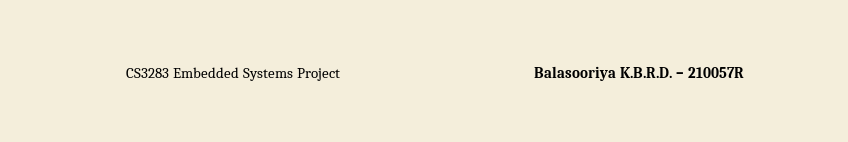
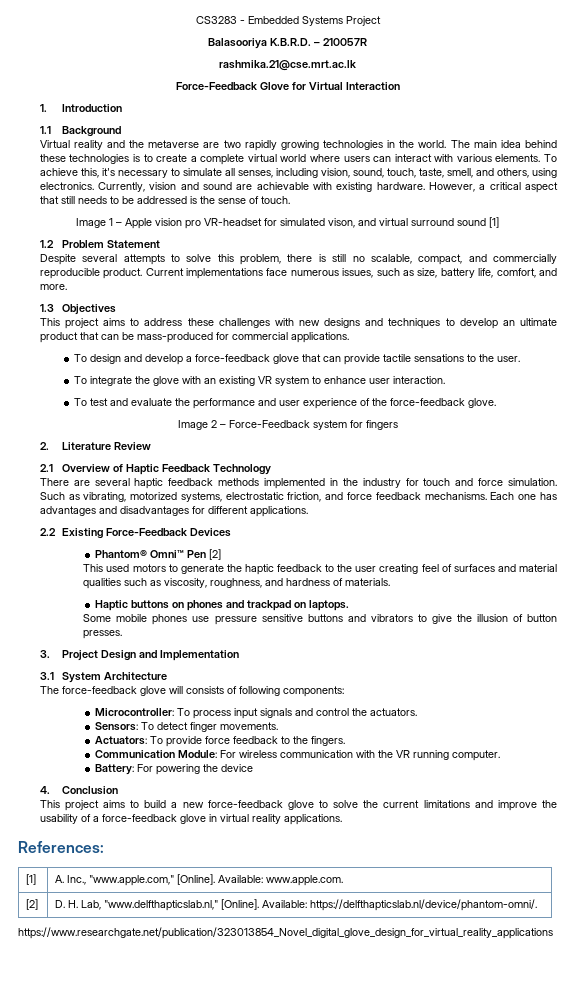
- CS3283 Embedded Systems Project
+ CS3283 - Embedded Systems Project
+ rashmika.21@cse.mrt.ac.lk
+ Force-Feedback Glove for Virtual Interaction
+ 1. Introduction
+ 1.1 Background
+ Virtual reality and the metaverse are two rapidly growing technologies in the world. The main idea behind these technologies is to create a complete virtual world where users can interact with various elements. To achieve this, it's necessary to simulate all senses, including vision, sound, touch, taste, smell, and others, using electronics. Currently, vision and sound are achievable with existing hardware. However, a critical aspect that still needs to be addressed is the sense of touch.
+ Image 1 – Apple vision pro VR-headset for simulated vison, and virtual surround sound [1]
+ 1.2 Problem Statement
+ Despite several attempts to solve this problem, there is still no scalable, compact, and commercially reproducible product. Current implementations face numerous issues, such as size, battery life, comfort, and more.
+ 1.3 Objectives
+ This project aims to address these challenges with new designs and techniques to develop an ultimate product that can be mass-produced for commercial applications.
+ To design and develop a force-feedback glove that can provide tactile sensations to the user.
+ To integrate the glove with an existing VR system to enhance user interaction.
+ To test and evaluate the performance and user experience of the force-feedback glove.
+ Image 2 – Force-Feedback system for fingers
+ 2. Literature Review
+ 2.1 Overview of Haptic Feedback Technology
+ There are several haptic feedback methods implemented in the industry for touch and force simulation. Such as vibrating, motorized systems, electrostatic friction, and force feedback mechanisms. Each one has advantages and disadvantages for different applications.
+ 2.2 Existing Force-Feedback Devices
+ Phantom® Omni™ Pen [2]
+ This used motors to generate the haptic feedback to the user creating feel of surfaces and material qualities such as viscosity, roughness, and hardness of materials.
+ Haptic buttons on phones and trackpad on laptops.
+ Some mobile phones use pressure sensitive buttons and vibrators to give the illusion of button presses.
+ 3. Project Design and Implementation
+ 3.1 System Architecture
+ The force-feedback glove will consists of following components:
+ Microcontroller: To process input signals and control the actuators.
+ Sensors: To detect finger movements.
+ Actuators: To provide force feedback to the fingers.
+ Communication Module: For wireless communication with the VR running computer.
+ Battery: For powering the device
+ 4. Conclusion
+ This project aims to build a new force-feedback glove to solve the current limitations and improve the usability of a force-feedback glove in virtual reality applications.
+ References:
+ [1] | A. Inc., "www.apple.com," [Online]. Available: www.apple.com.
+ [2] | D. H. Lab, "www.delfthapticslab.nl," [Online]. Available: https://delfthapticslab.nl/device/phantom-omni/.
+ https://www.researchgate.net/publication/323013854_Novel_digital_glove_design_for_virtual_reality_applications

